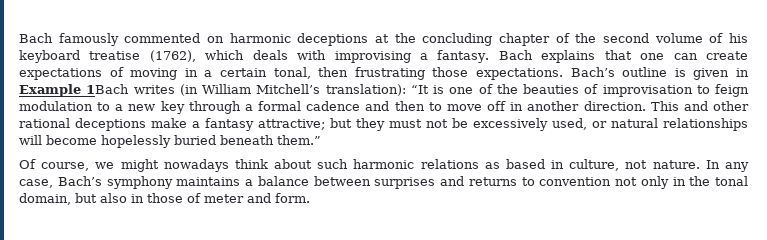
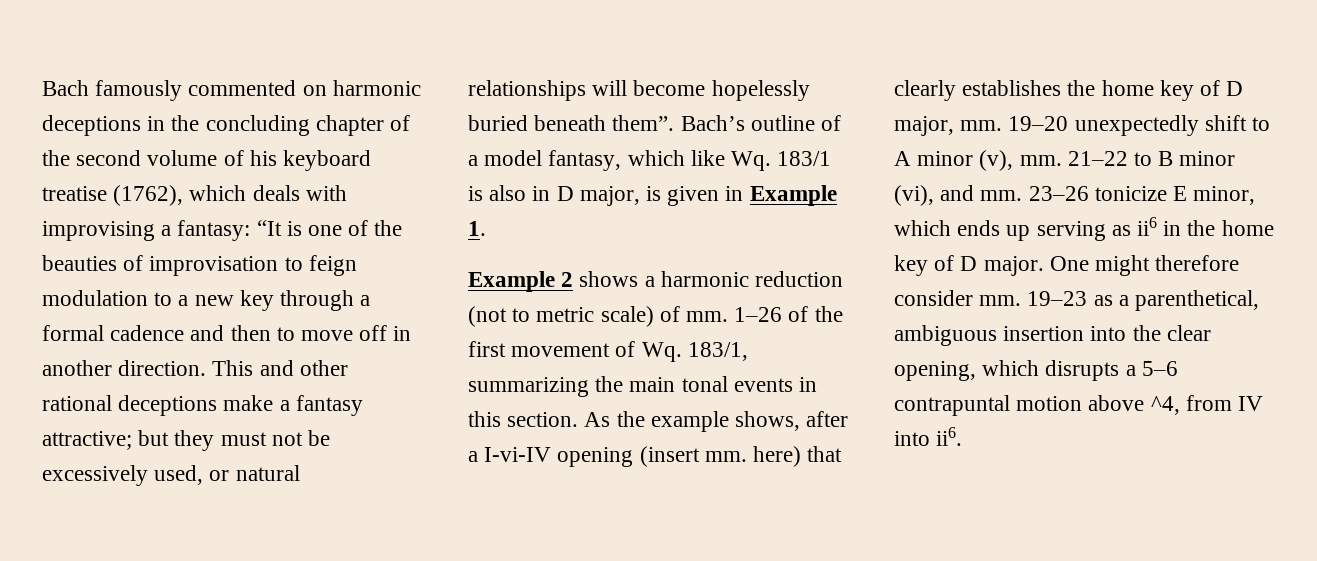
- Bach famously commented on harmonic deceptions at the concluding chapter of the second volume of his keyboard treatise (1762), which deals with improvising a fantasy. Bach explains that one can create expectations of moving in a certain tonal, then frustrating those expectations. Bach’s outline is given in Example 1Bach writes (in William Mitchell’s translation): “It is one of the beauties of improvisation to feign modulation to a new key through a formal cadence and then to move off in another direction.
+ Bach famously commented on harmonic deceptions in the concluding chapter of the second volume of his keyboard treatise (1762), which deals with improvising a fantasy: “It is one of the beauties of improvisation to feign modulation to a new key through a formal cadence and then to move off in another direction.
- This and other rational deceptions make a fantasy attractive; but they must not be excessively used, or natural relationships will become hopelessly buried beneath them.”
- Of course, we might nowadays think about such harmonic relations as based in culture, not nature. In any case, Bach’s symphony maintains a balance between surprises and returns to convention not only in the tonal domain, but also in those of meter and form.
+ This and other rational deceptions make a fantasy attractive; but they must not be excessively used, or natural relationships will become hopelessly buried beneath them”. Bach’s outline of a model fantasy, which like Wq. 183/1 is also in D major, is given in Example 1.
+ Example 2 shows a harmonic reduction (not to metric scale) of mm. 1–26 of the first movement of Wq. 183/1, summarizing the main tonal events in this section. As the example shows, after a I-vi-IV opening (insert mm. here) that clearly establishes the home key of D major, mm. 19–20 unexpectedly shift to A minor (v), mm. 21–22 to B minor (vi), and mm. 23–26 tonicize E minor, which ends up serving as ii6 in the home key of D major. One might therefore consider mm. 19–23 as a parenthetical, ambiguous insertion into the clear opening, which disrupts a 5–6 contrapuntal motion above ^4, from IV into ii6.

